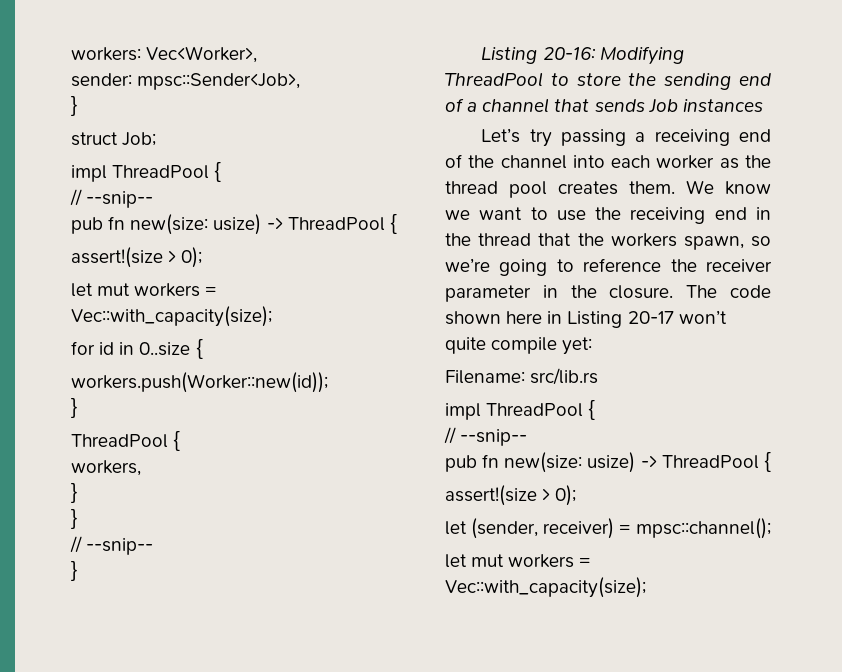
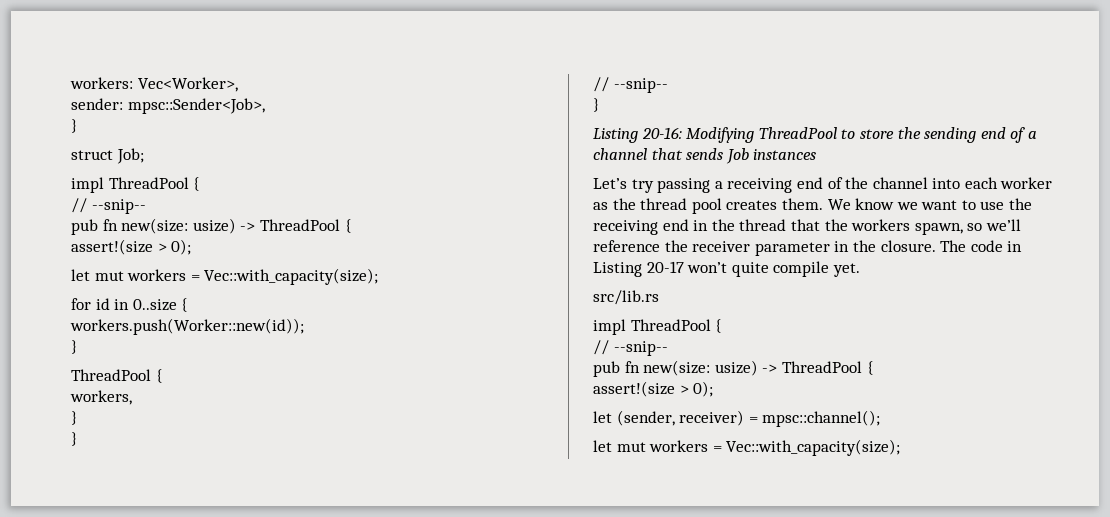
- We know we want to use the receiving end in the thread that the workers spawn, so we’re going to reference the receiver parameter in the closure.
+ We know we want to use the receiving end in the thread that the workers spawn, so we’ll reference the receiver parameter in the closure.
- The code shown here in Listing 20-17 won’t quite compile yet:
- Filename: src/lib.rs
+ The code in Listing 20-17 won’t quite compile yet.
+ src/lib.rs

